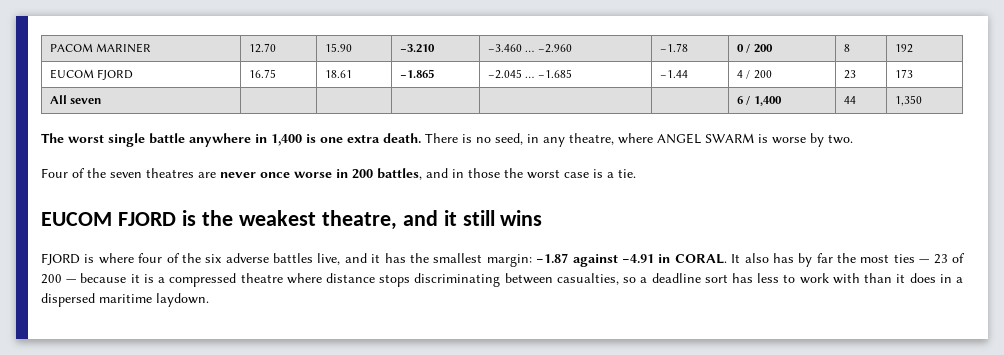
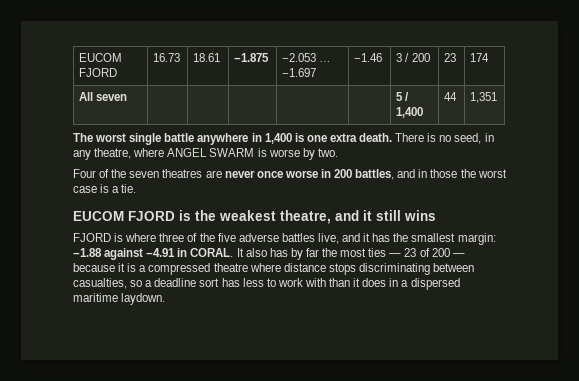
- PACOM MARINER | 12.70 | 15.90 | −3.210 | −3.460 … −2.960 | −1.78 | 0 / 200 | 8 | 192
- EUCOM FJORD | 16.75 | 18.61 | −1.865 | −2.045 … −1.685 | −1.44 | 4 / 200 | 23 | 173
+ EUCOM FJORD | 16.73 | 18.61 | −1.875 | −2.053 … −1.697 | −1.46 | 3 / 200 | 23 | 174
- All seven | | | | | | 6 / 1,400 | 44 | 1,350
+ All seven | | | | | | 5 / 1,400 | 44 | 1,351
- FJORD is where four of the six adverse battles live, and it has the smallest margin: −1.87 against −4.91 in CORAL.
+ FJORD is where three of the five adverse battles live, and it has the smallest margin: −1.88 against −4.91 in CORAL.

